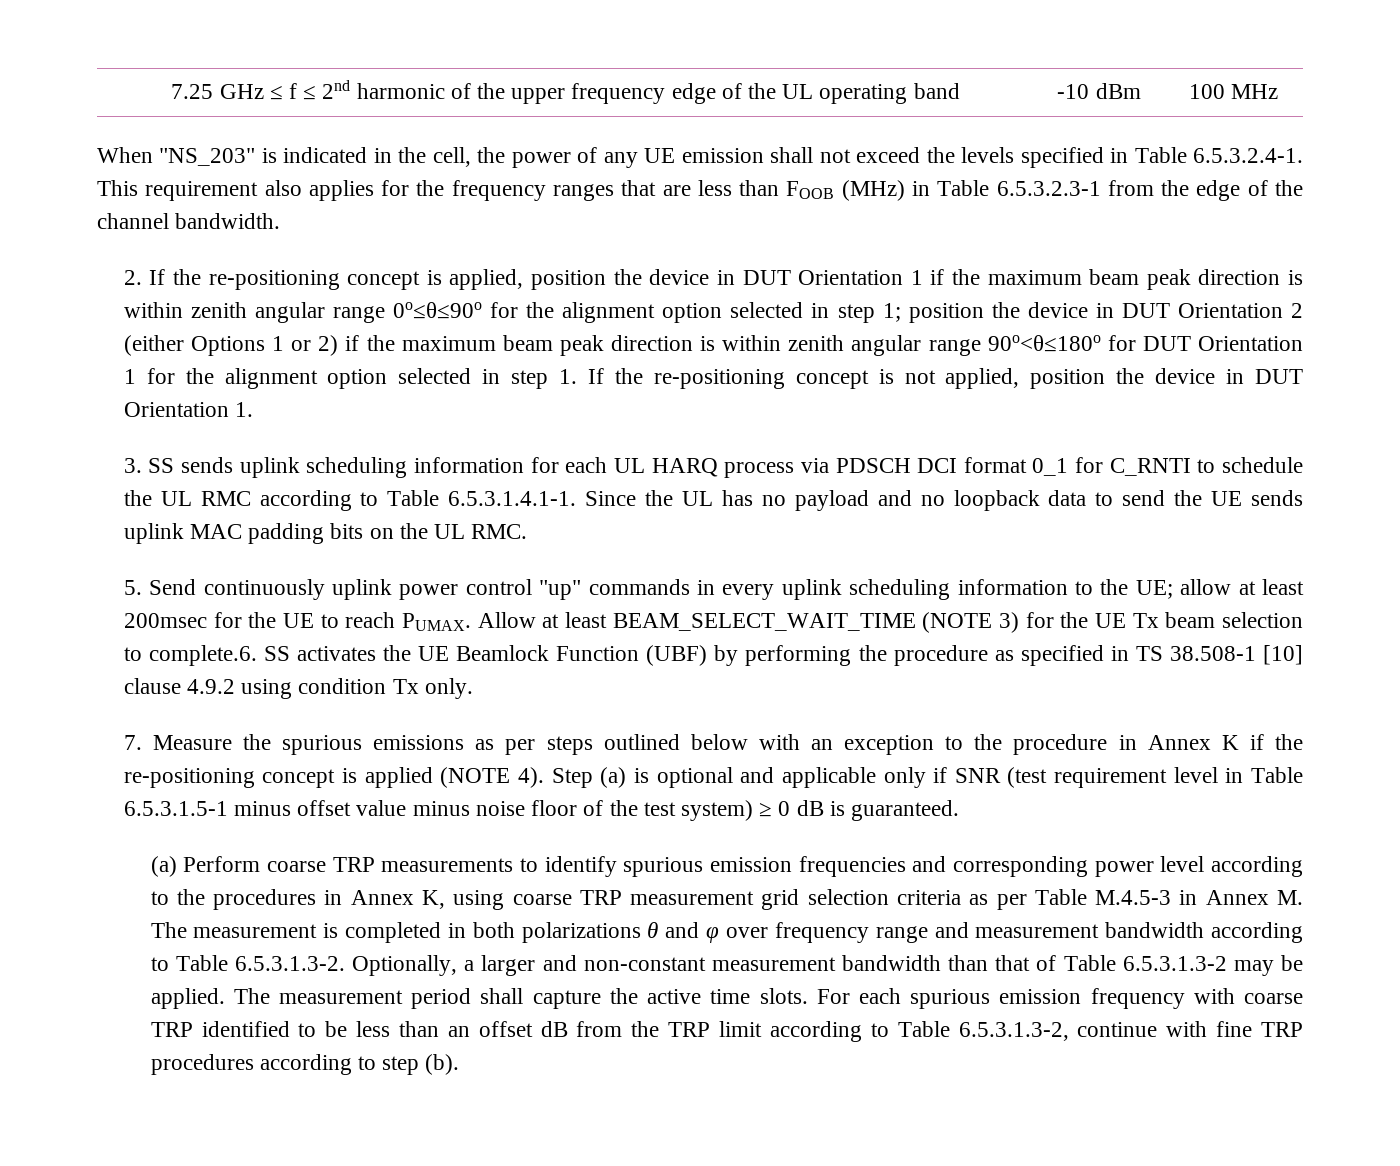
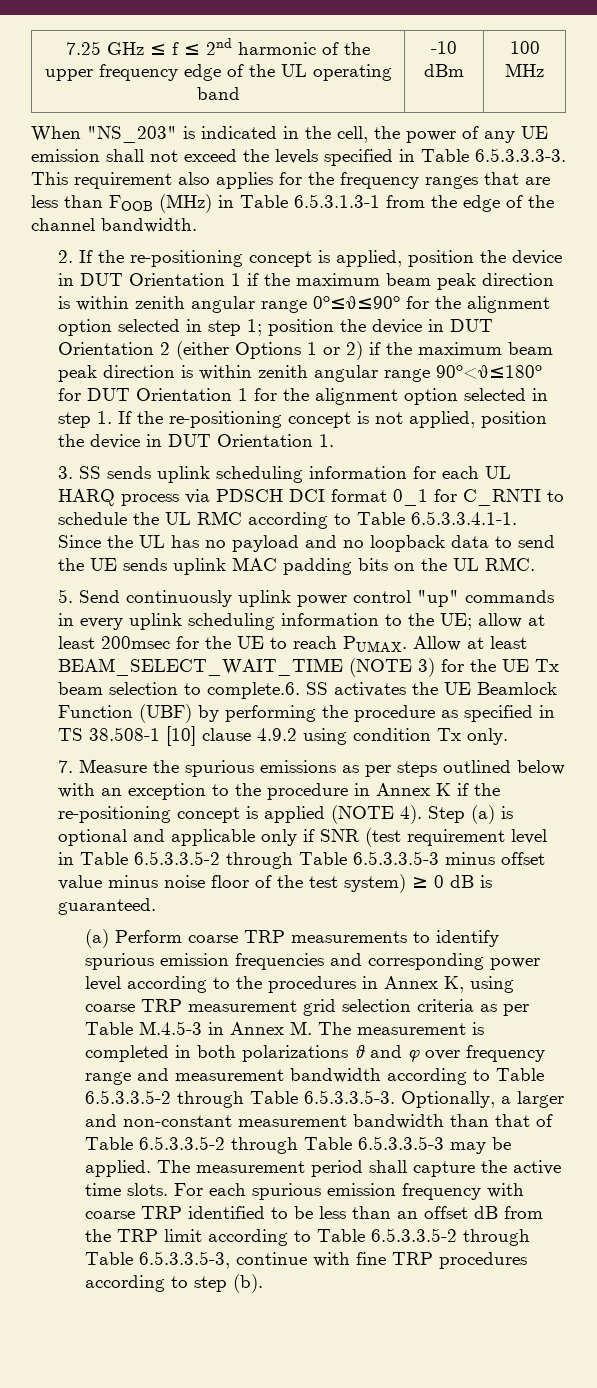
- When "NS_203" is indicated in the cell, the power of any UE emission shall not exceed the levels specified in Table 6.5.3.2.4-1. This requirement also applies for the frequency ranges that are less than FOOB (MHz) in Table 6.5.3.2.3-1 from the edge of the channel bandwidth.
+ When "NS_203" is indicated in the cell, the power of any UE emission shall not exceed the levels specified in Table 6.5.3.3.3-3. This requirement also applies for the frequency ranges that are less than FOOB (MHz) in Table 6.5.3.1.3-1 from the edge of the channel bandwidth.
- 3. SS sends uplink scheduling information for each UL HARQ process via PDSCH DCI format 0_1 for C_RNTI to schedule the UL RMC according to Table 6.5.3.1.4.1-1. Since the UL has no payload and no loopback data to send the UE sends uplink MAC padding bits on the UL RMC.
+ 3. SS sends uplink scheduling information for each UL HARQ process via PDSCH DCI format 0_1 for C_RNTI to schedule the UL RMC according to Table 6.5.3.3.4.1-1. Since the UL has no payload and no loopback data to send the UE sends uplink MAC padding bits on the UL RMC.
- Step (a) is optional and applicable only if SNR (test requirement level in Table 6.5.3.1.5-1 minus offset value minus noise floor of the test system) ≥ 0 dB is guaranteed.
+ Step (a) is optional and applicable only if SNR (test requirement level in Table 6.5.3.3.5-2 through Table 6.5.3.3.5-3 minus offset value minus noise floor of the test system) ≥ 0 dB is guaranteed.
- (a) Perform coarse TRP measurements to identify spurious emission frequencies and corresponding power level according to the procedures in Annex K, using coarse TRP measurement grid selection criteria as per Table M.4.5-3 in Annex M. The measurement is completed in both polarizations θ and φ over frequency range and measurement bandwidth according to Table 6.5.3.1.3-2. Optionally, a larger and non-constant measurement bandwidth than that of Table 6.5.3.1.3-2 may be applied.
+ (a) Perform coarse TRP measurements to identify spurious emission frequencies and corresponding power level according to the procedures in Annex K, using coarse TRP measurement grid selection criteria as per Table M.4.5-3 in Annex M. The measurement is completed in both polarizations θ and φ over frequency range and measurement bandwidth according to Table 6.5.3.3.5-2 through Table 6.5.3.3.5-3. Optionally, a larger and non-constant measurement bandwidth than that of Table 6.5.3.3.5-2 through Table 6.5.3.3.5-3 may be applied.
- For each spurious emission frequency with coarse TRP identified to be less than an offset dB from the TRP limit according to Table 6.5.3.1.3-2, continue with fine TRP procedures according to step (b).
+ For each spurious emission frequency with coarse TRP identified to be less than an offset dB from the TRP limit according to Table 6.5.3.3.5-2 through Table 6.5.3.3.5-3, continue with fine TRP procedures according to step (b).

